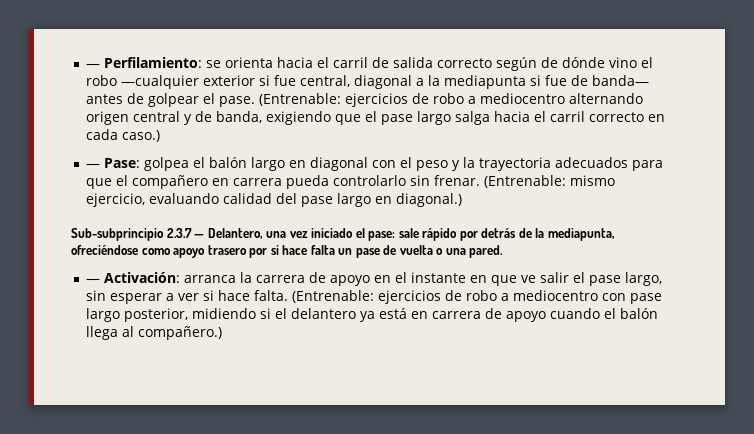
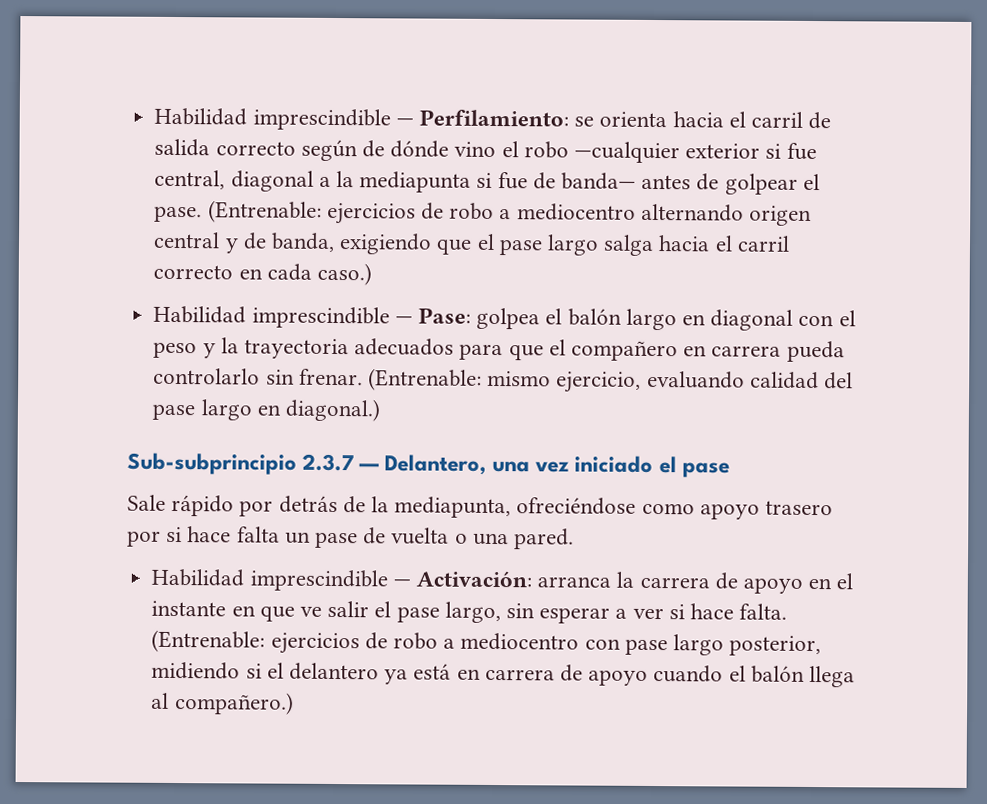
- — Perfilamiento: se orienta hacia el carril de salida correcto según de dónde vino el robo —cualquier exterior si fue central, diagonal a la mediapunta si fue de banda— antes de golpear el pase.
+ Habilidad imprescindible — Perfilamiento: se orienta hacia el carril de salida correcto según de dónde vino el robo —cualquier exterior si fue central, diagonal a la mediapunta si fue de banda— antes de golpear el pase.
- — Pase: golpea el balón largo en diagonal con el peso y la trayectoria adecuados para que el compañero en carrera pueda controlarlo sin frenar.
+ Habilidad imprescindible — Pase: golpea el balón largo en diagonal con el peso y la trayectoria adecuados para que el compañero en carrera pueda controlarlo sin frenar.
- Sub-subprincipio 2.3.7 — Delantero, una vez iniciado el pase: sale rápido por detrás de la mediapunta, ofreciéndose como apoyo trasero por si hace falta un pase de vuelta o una pared.
+ Sub-subprincipio 2.3.7 — Delantero, una vez iniciado el pase
+ Sale rápido por detrás de la mediapunta, ofreciéndose como apoyo trasero por si hace falta un pase de vuelta o una pared.
- — Activación: arranca la carrera de apoyo en el instante en que ve salir el pase largo, sin esperar a ver si hace falta.
+ Habilidad imprescindible — Activación: arranca la carrera de apoyo en el instante en que ve salir el pase largo, sin esperar a ver si hace falta.

